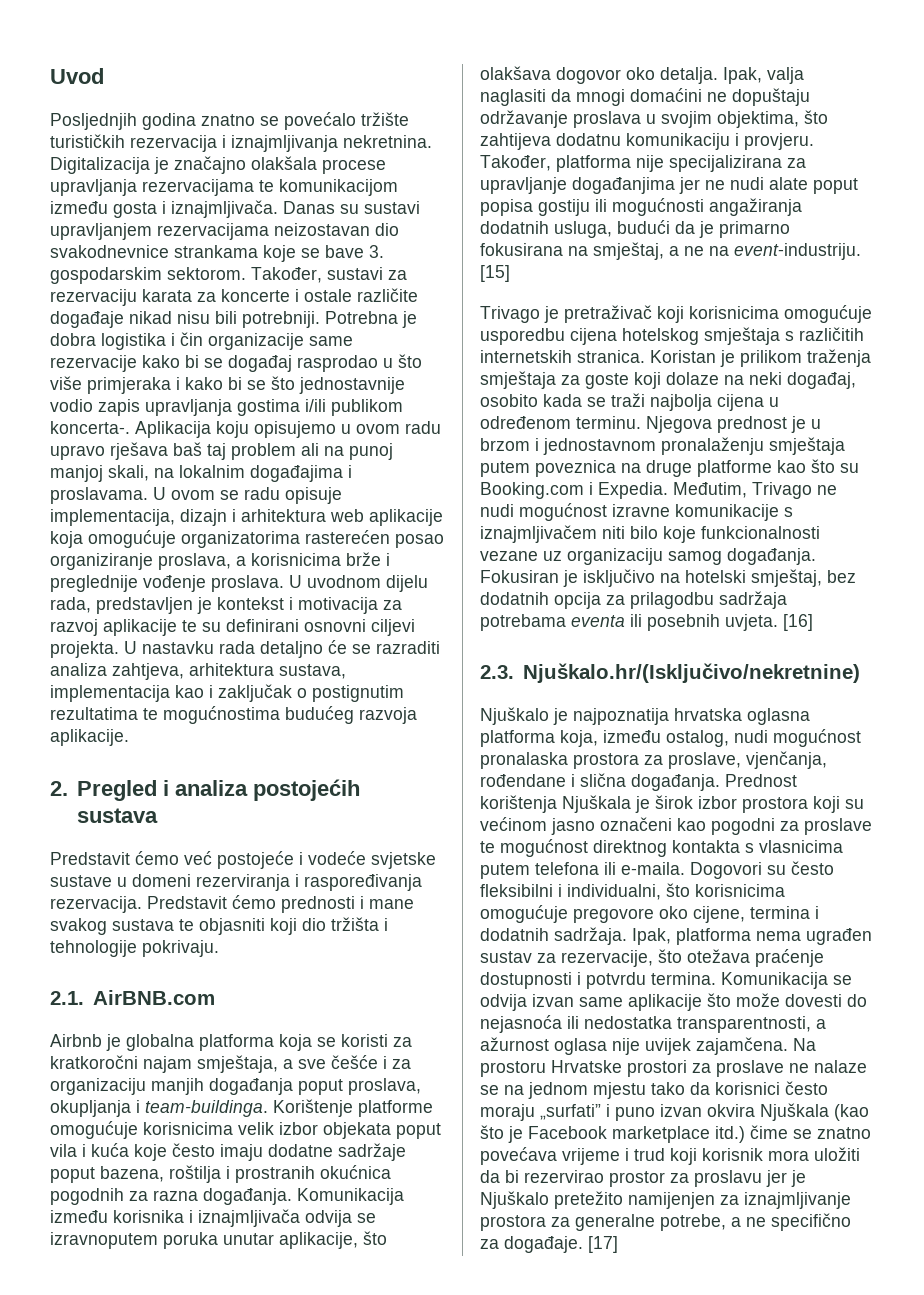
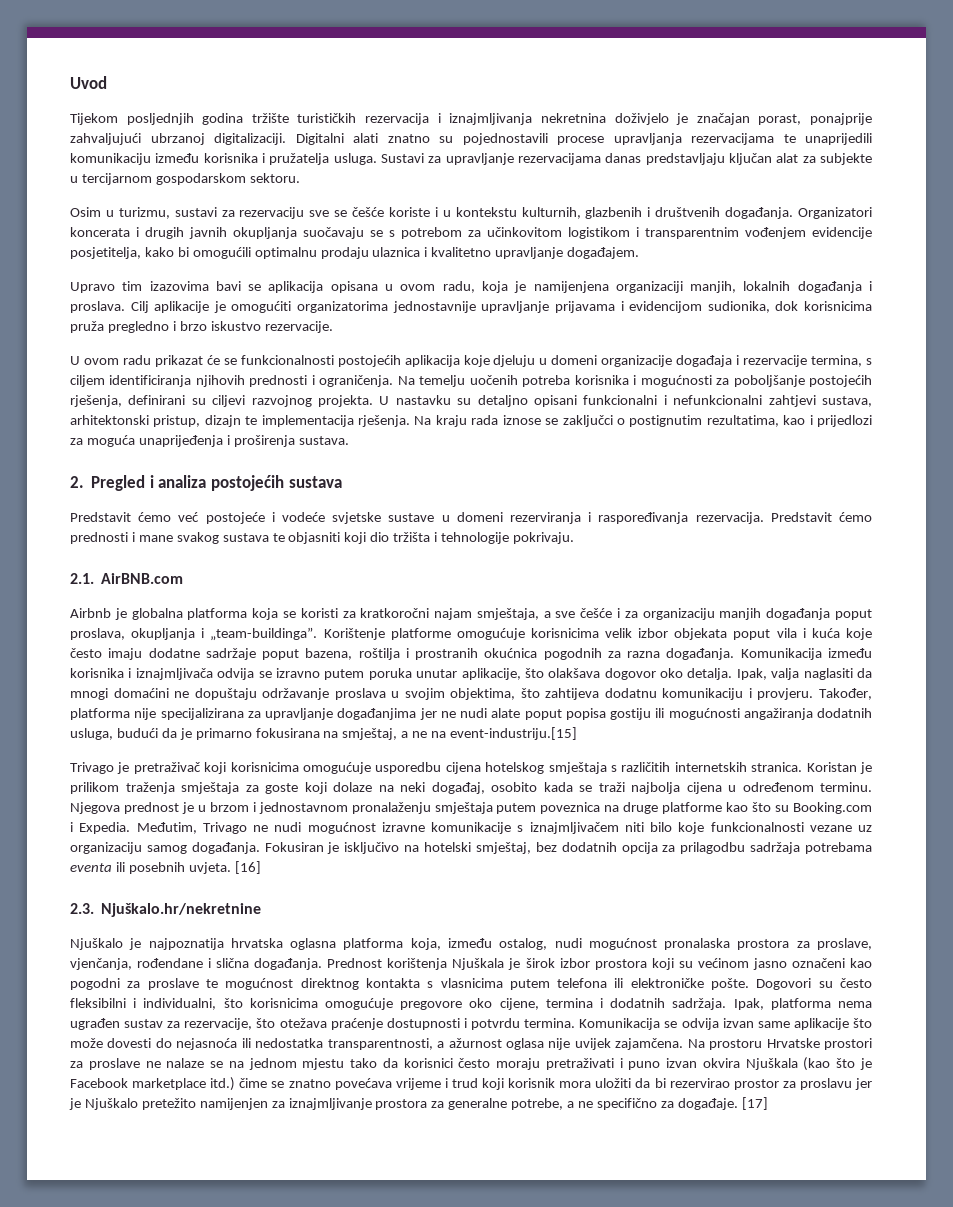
- Posljednjih godina znatno se povećalo tržište turističkih rezervacija i iznajmljivanja nekretnina. Digitalizacija je značajno olakšala procese upravljanja rezervacijama te komunikacijom između gosta i iznajmljivača. Danas su sustavi upravljanjem rezervacijama neizostavan dio svakodnevnice strankama koje se bave 3. gospodarskim sektorom. Također, sustavi za rezervaciju karata za koncerte i ostale različite događaje nikad nisu bili potrebniji. Potrebna je dobra logistika i čin organizacije same rezervacije kako bi se događaj rasprodao u što više primjeraka i kako bi se što jednostavnije vodio zapis upravljanja gostima i/ili publikom koncerta-. Aplikacija koju opisujemo u ovom radu upravo rješava baš taj problem ali na punoj manjoj skali, na lokalnim događajima i proslavama. U ovom se radu opisuje implementacija, dizajn i arhitektura web aplikacije koja omogućuje organizatorima rasterećen posao organiziranje proslava, a korisnicima brže i preglednije vođenje proslava. U uvodnom dijelu rada, predstavljen je kontekst i motivacija za razvoj aplikacije te su definirani osnovni ciljevi projekta. U nastavku rada detaljno će se razraditi analiza zahtjeva, arhitektura sustava, implementacija kao i zaključak o postignutim rezultatima te mogućnostima budućeg razvoja aplikacije.
+ Tijekom posljednjih godina tržište turističkih rezervacija i iznajmljivanja nekretnina doživjelo je značajan porast, ponajprije zahvaljujući ubrzanoj digitalizaciji. Digitalni alati znatno su pojednostavili procese upravljanja rezervacijama te unaprijedili komunikaciju između korisnika i pružatelja usluga. Sustavi za upravljanje rezervacijama danas predstavljaju ključan alat za subjekte u tercijarnom gospodarskom sektoru.
+ Osim u turizmu, sustavi za rezervaciju sve se češće koriste i u kontekstu kulturnih, glazbenih i društvenih događanja. Organizatori koncerata i drugih javnih okupljanja suočavaju se s potrebom za učinkovitom logistikom i transparentnim vođenjem evidencije posjetitelja, kako bi omogućili optimalnu prodaju ulaznica i kvalitetno upravljanje događajem.
+ Upravo tim izazovima bavi se aplikacija opisana u ovom radu, koja je namijenjena organizaciji manjih, lokalnih događanja i proslava. Cilj aplikacije je omogućiti organizatorima jednostavnije upravljanje prijavama i evidencijom sudionika, dok korisnicima pruža pregledno i brzo iskustvo rezervacije.
+ U ovom radu prikazat će se funkcionalnosti postojećih aplikacija koje djeluju u domeni organizacije događaja i rezervacije termina, s ciljem identificiranja njihovih prednosti i ograničenja. Na temelju uočenih potreba korisnika i mogućnosti za poboljšanje postojećih rješenja, definirani su ciljevi razvojnog projekta. U nastavku su detaljno opisani funkcionalni i nefunkcionalni zahtjevi sustava, arhitektonski pristup, dizajn te implementacija rješenja. Na kraju rada iznose se zaključci o postignutim rezultatima, kao i prijedlozi za moguća unaprijeđenja i proširenja sustava.
- Airbnb je globalna platforma koja se koristi za kratkoročni najam smještaja, a sve češće i za organizaciju manjih događanja poput proslava, okupljanja i team-buildinga.
+ Airbnb je globalna platforma koja se koristi za kratkoročni najam smještaja, a sve češće i za organizaciju manjih događanja poput proslava, okupljanja i „team-buildinga”.
- Komunikacija između korisnika i iznajmljivača odvija se izravnoputem poruka unutar aplikacije, što olakšava dogovor oko detalja.
+ Komunikacija između korisnika i iznajmljivača odvija se izravno putem poruka unutar aplikacije, što olakšava dogovor oko detalja.
- Također, platforma nije specijalizirana za upravljanje događanjima jer ne nudi alate poput popisa gostiju ili mogućnosti angažiranja dodatnih usluga, budući da je primarno fokusirana na smještaj, a ne na event-industriju. [15]
+ Također, platforma nije specijalizirana za upravljanje događanjima jer ne nudi alate poput popisa gostiju ili mogućnosti angažiranja dodatnih usluga, budući da je primarno fokusirana na smještaj, a ne na event-industriju.[15]
- 2.3. Njuškalo.hr/(Isključivo/nekretnine)
+ 2.3. Njuškalo.hr/nekretnine
- Prednost korištenja Njuškala je širok izbor prostora koji su većinom jasno označeni kao pogodni za proslave te mogućnost direktnog kontakta s vlasnicima putem telefona ili e-maila.
+ Prednost korištenja Njuškala je širok izbor prostora koji su većinom jasno označeni kao pogodni za proslave te mogućnost direktnog kontakta s vlasnicima putem telefona ili elektroničke pošte.
- Na prostoru Hrvatske prostori za proslave ne nalaze se na jednom mjestu tako da korisnici često moraju „surfati” i puno izvan okvira Njuškala (kao što je Facebook marketplace itd.) čime se znatno povećava vrijeme i trud koji korisnik mora uložiti da bi rezervirao prostor za proslavu jer je Njuškalo pretežito namijenjen za iznajmljivanje prostora za generalne potrebe, a ne specifično za događaje.
+ Na prostoru Hrvatske prostori za proslave ne nalaze se na jednom mjestu tako da korisnici često moraju pretraživati i puno izvan okvira Njuškala (kao što je Facebook marketplace itd.) čime se znatno povećava vrijeme i trud koji korisnik mora uložiti da bi rezervirao prostor za proslavu jer je Njuškalo pretežito namijenjen za iznajmljivanje prostora za generalne potrebe, a ne specifično za događaje.

